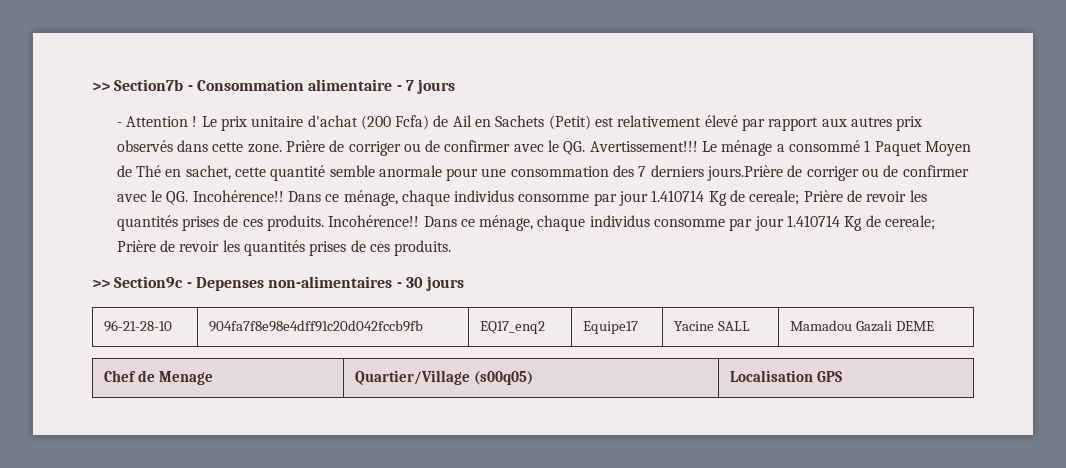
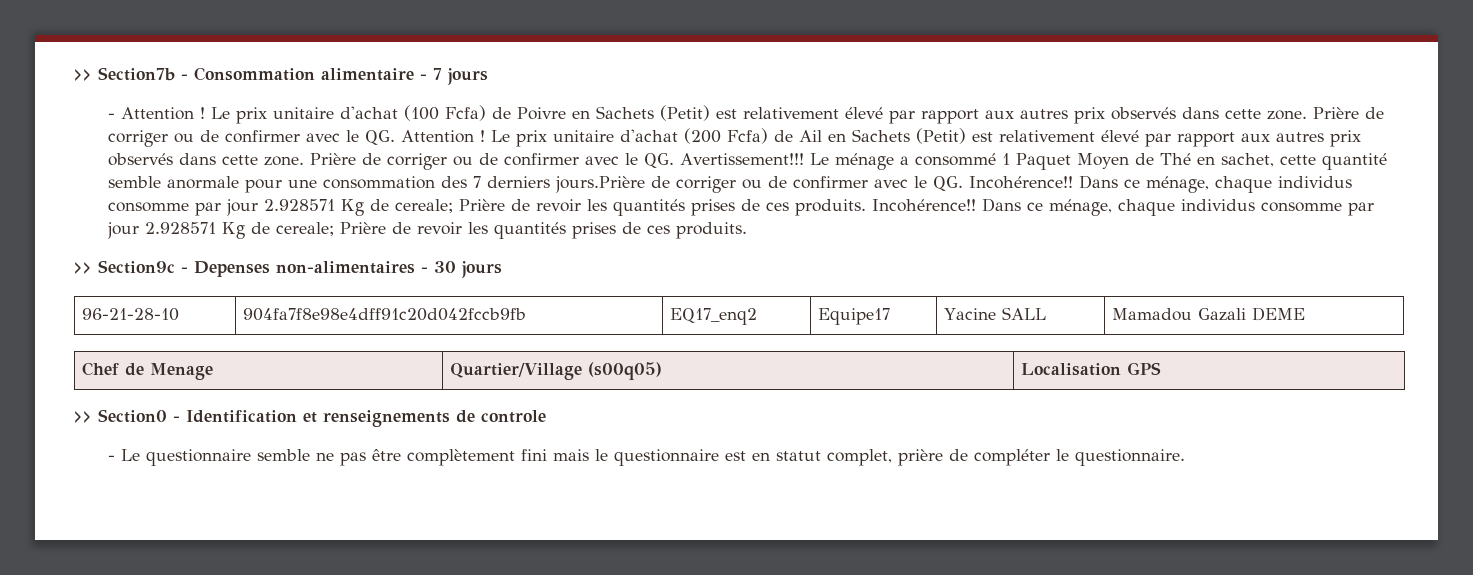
- Le prix unitaire d'achat (200 Fcfa) de Ail en Sachets (Petit) est relativement élevé par rapport aux autres prix observés dans cette zone.
+ Le prix unitaire d'achat (100 Fcfa) de Poivre en Sachets (Petit) est relativement élevé par rapport aux autres prix observés dans cette zone. Prière de corriger ou de confirmer avec le QG. Attention ! Le prix unitaire d'achat (200 Fcfa) de Ail en Sachets (Petit) est relativement élevé par rapport aux autres prix observés dans cette zone.
- Le ménage a consommé 1 Paquet Moyen de Thé en sachet, cette quantité semble anormale pour une consommation des 7 derniers jours.Prière de corriger ou de confirmer avec le QG. Incohérence!! Dans ce ménage, chaque individus consomme par jour 1.410714 Kg de cereale; Prière de revoir les quantités prises de ces produits. Incohérence!! Dans ce ménage, chaque individus consomme par jour 1.410714 Kg de cereale; Prière de revoir les quantités prises de ces produits.
+ Le ménage a consommé 1 Paquet Moyen de Thé en sachet, cette quantité semble anormale pour une consommation des 7 derniers jours.Prière de corriger ou de confirmer avec le QG. Incohérence!! Dans ce ménage, chaque individus consomme par jour 2.928571 Kg de cereale; Prière de revoir les quantités prises de ces produits. Incohérence!! Dans ce ménage, chaque individus consomme par jour 2.928571 Kg de cereale; Prière de revoir les quantités prises de ces produits.
+ >> Section0 - Identification et renseignements de controle
+ - Le questionnaire semble ne pas être complètement fini mais le questionnaire est en statut complet, prière de compléter le questionnaire.

